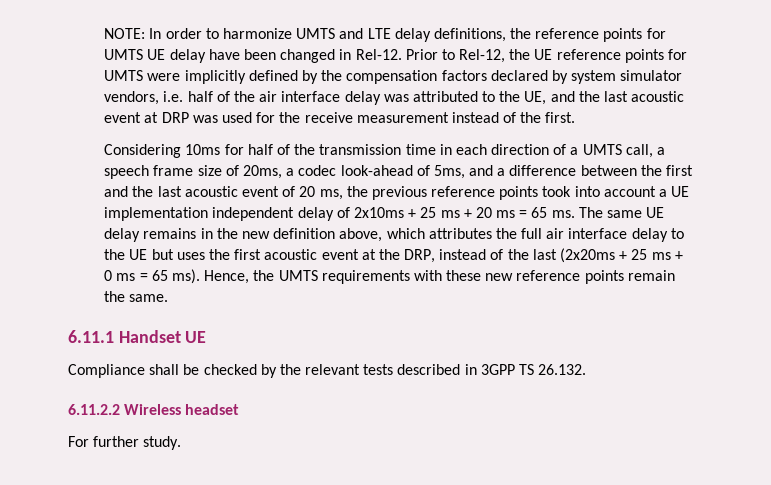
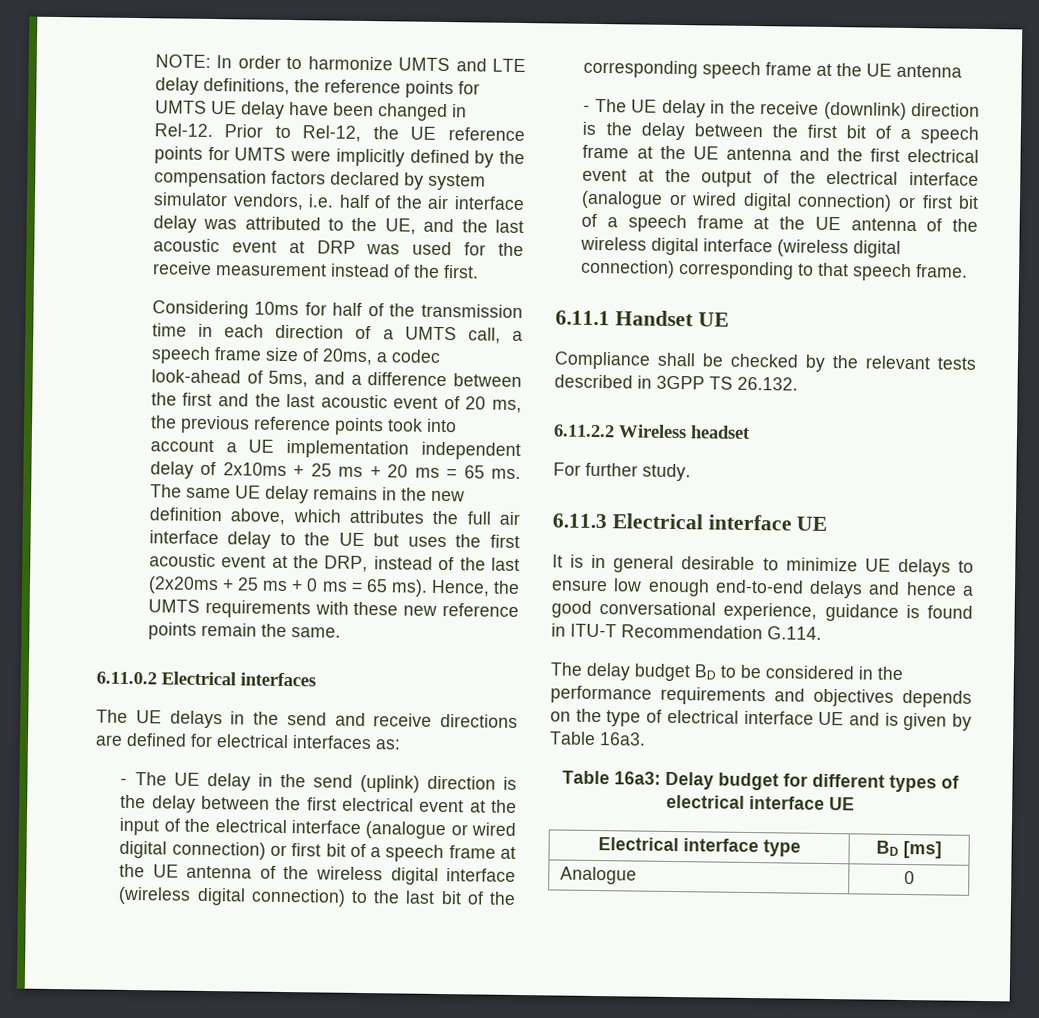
+ 6.11.0.2 Electrical interfaces
+ The UE delays in the send and receive directions are defined for electrical interfaces as:
+ - The UE delay in the send (uplink) direction is the delay between the first electrical event at the input of the electrical interface (analogue or wired digital connection) or first bit of a speech frame at the UE antenna of the wireless digital interface (wireless digital connection) to the last bit of the corresponding speech frame at the UE antenna
+ - The UE delay in the receive (downlink) direction is the delay between the first bit of a speech frame at the UE antenna and the first electrical event at the output of the electrical interface (analogue or wired digital connection) or first bit of a speech frame at the UE antenna of the wireless digital interface (wireless digital connection) corresponding to that speech frame.
+ 6.11.3 Electrical interface UE
+ It is in general desirable to minimize UE delays to ensure low enough end-to-end delays and hence a good conversational experience, guidance is found in ITU-T Recommendation G.114.
+ The delay budget BD to be considered in the performance requirements and objectives depends on the type of electrical interface UE and is given by Table 16a3.
+ Table 16a3: Delay budget for different types of electrical interface UE
+ Electrical interface type | BD [ms]
+ Analogue | 0

